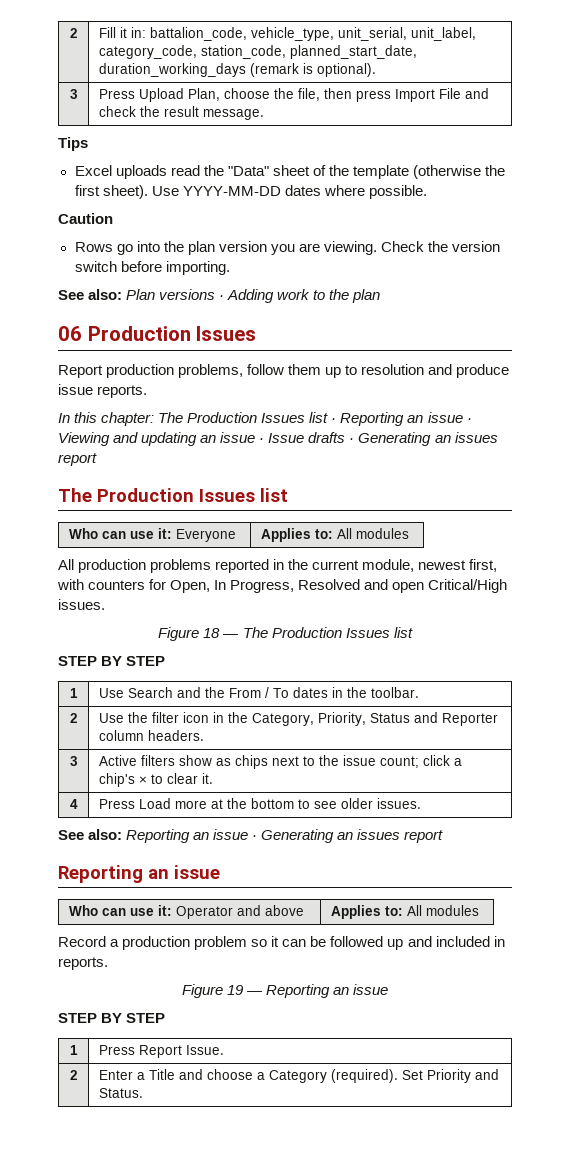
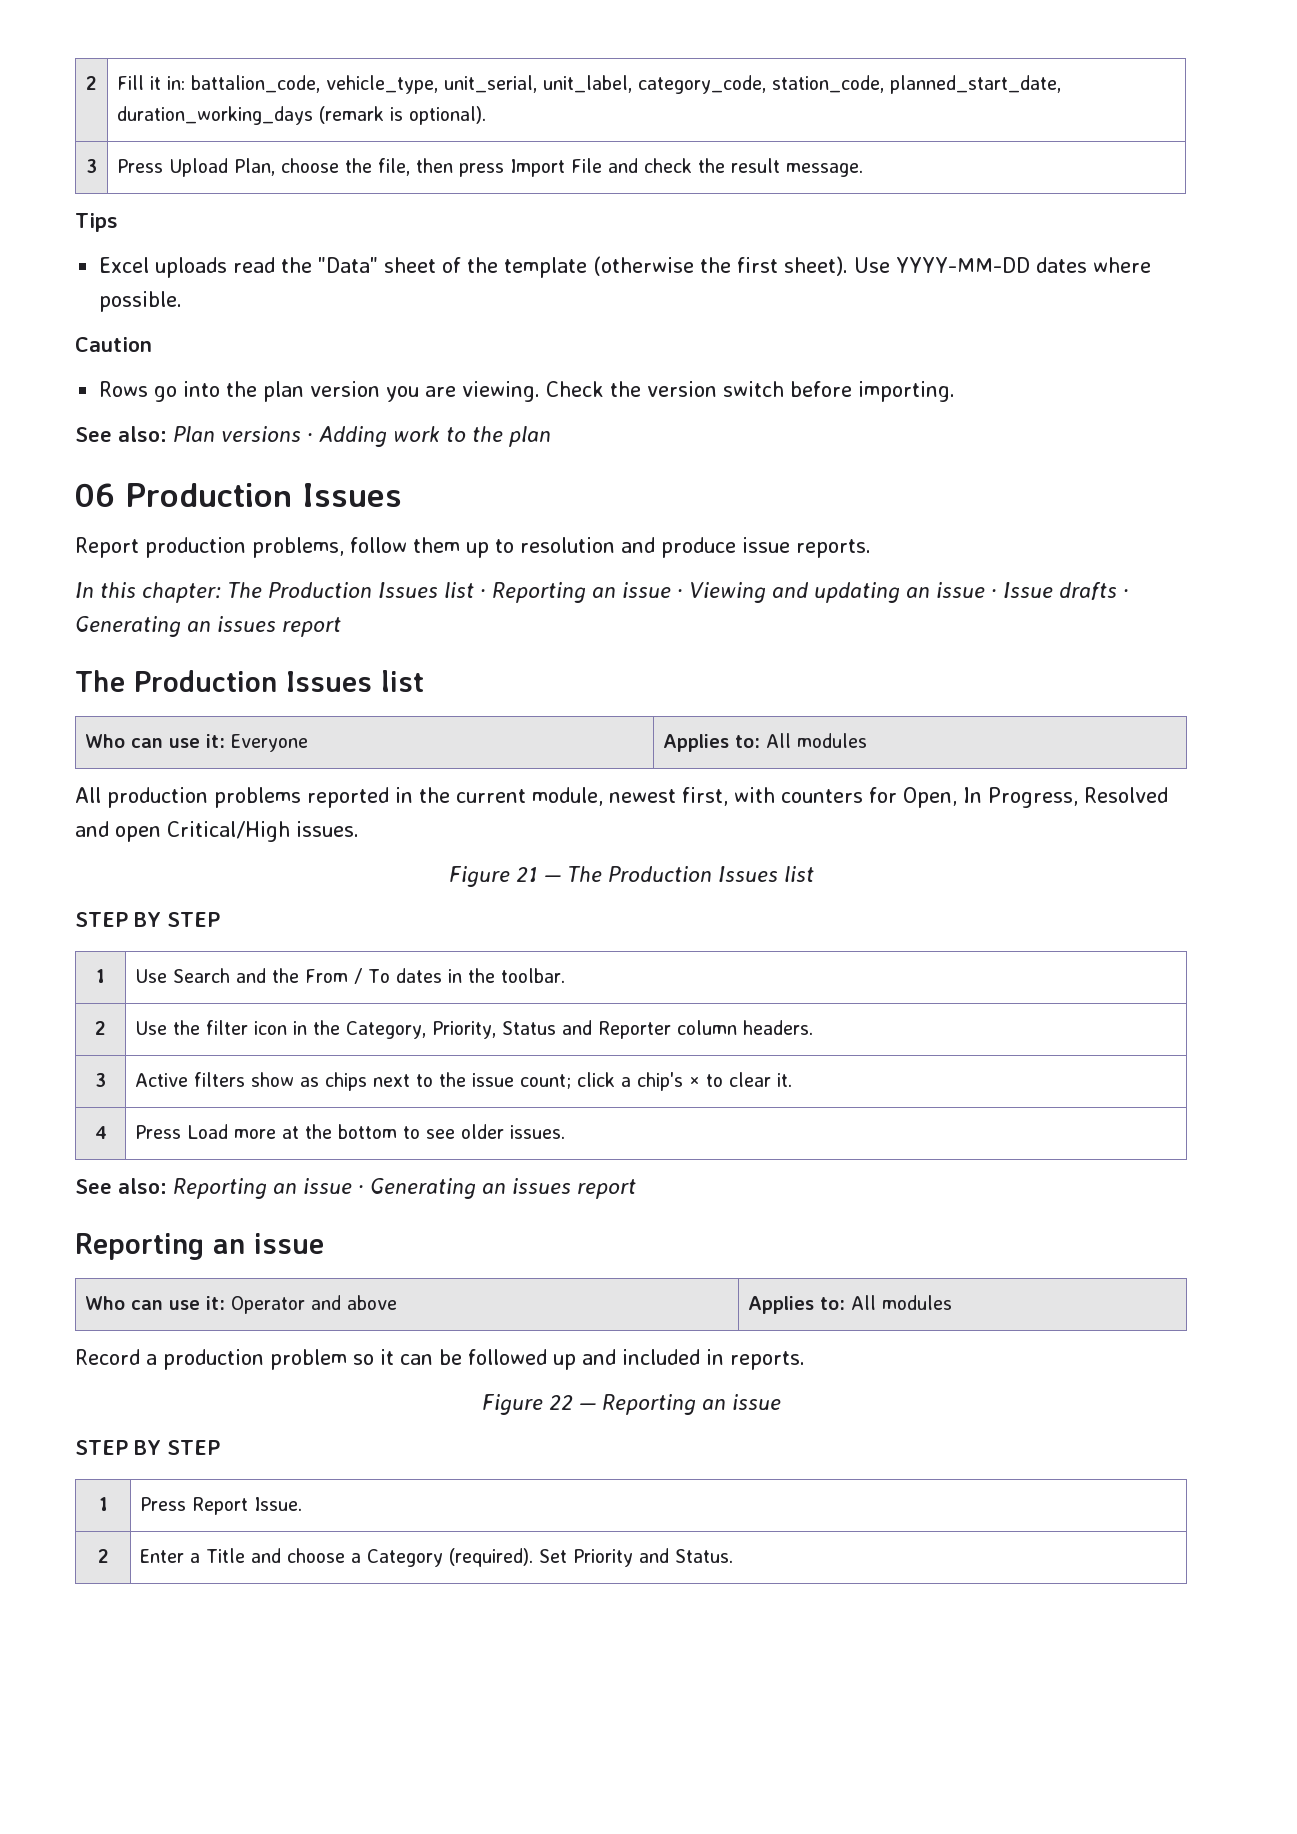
- Figure 18 — The Production Issues list
+ Figure 21 — The Production Issues list
- Figure 19 — Reporting an issue
+ Figure 22 — Reporting an issue

